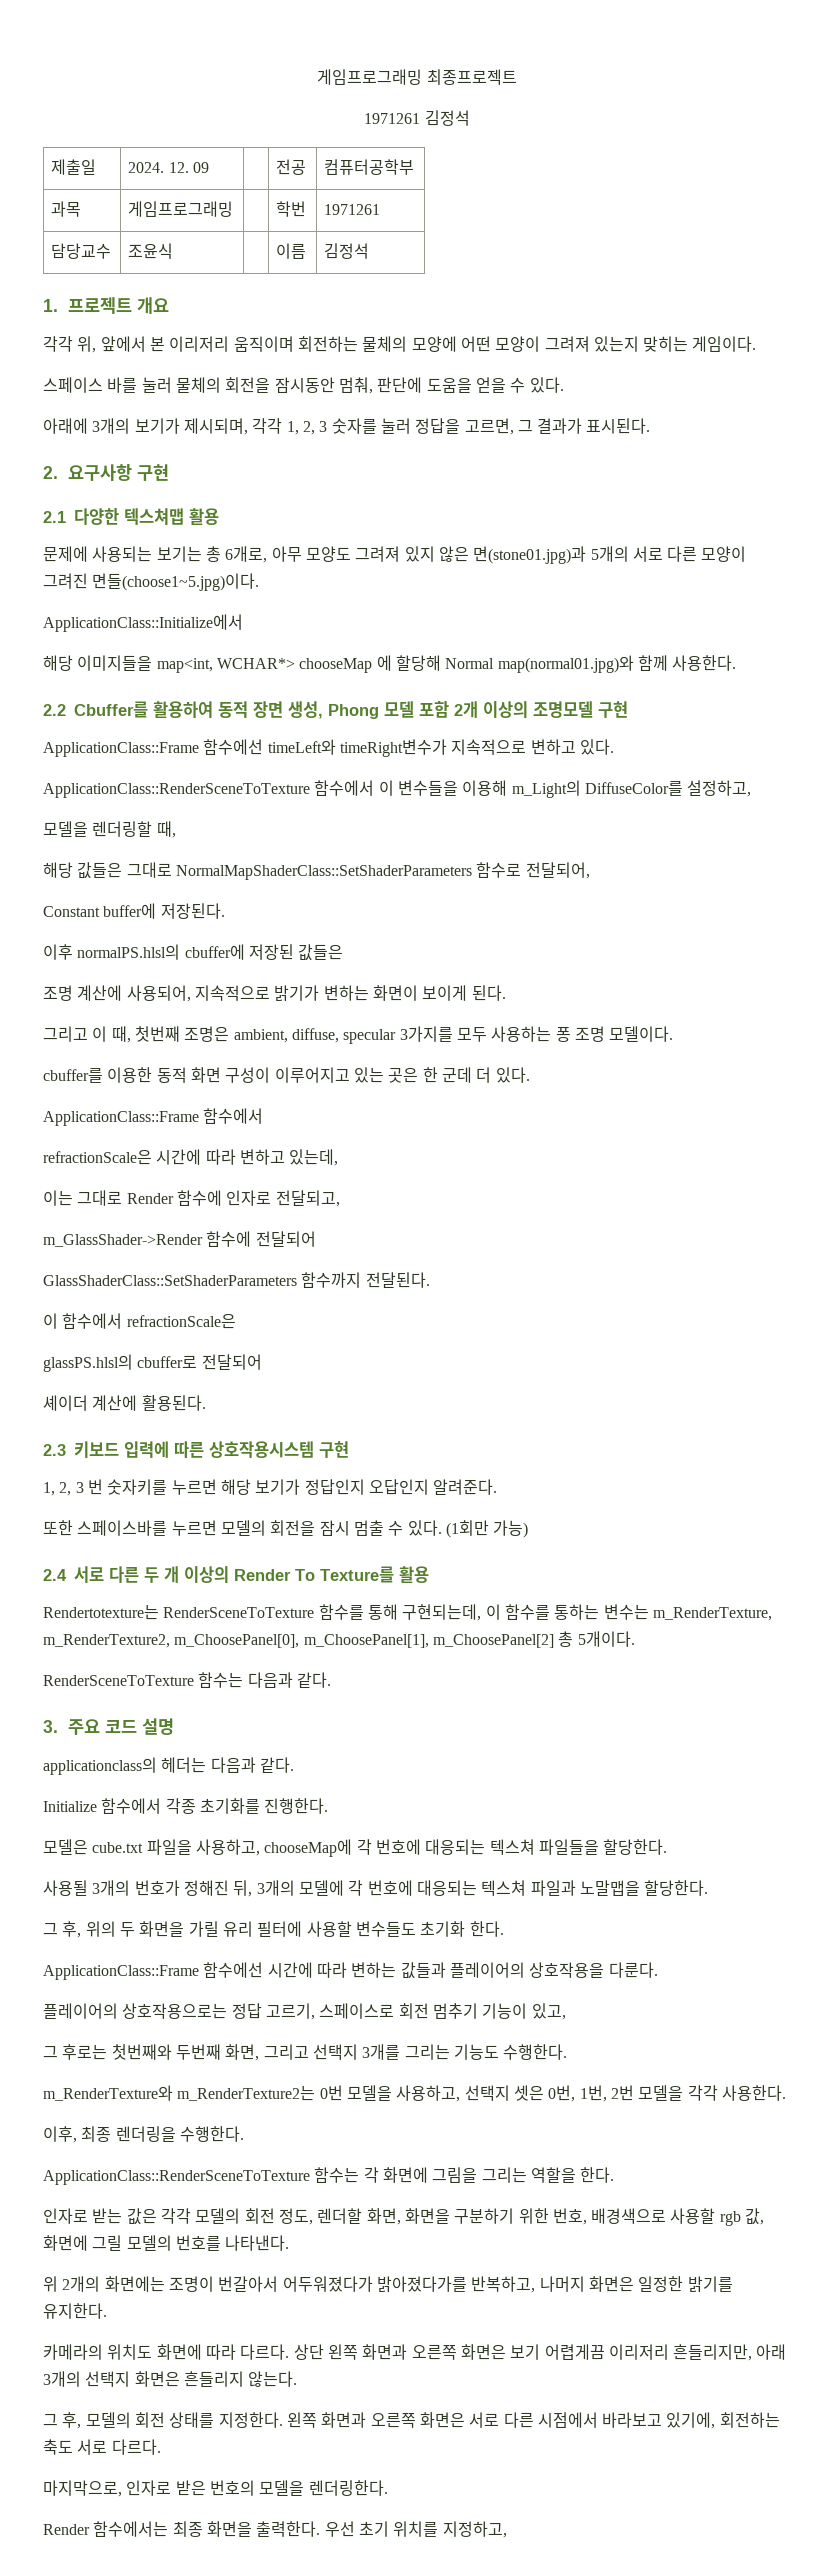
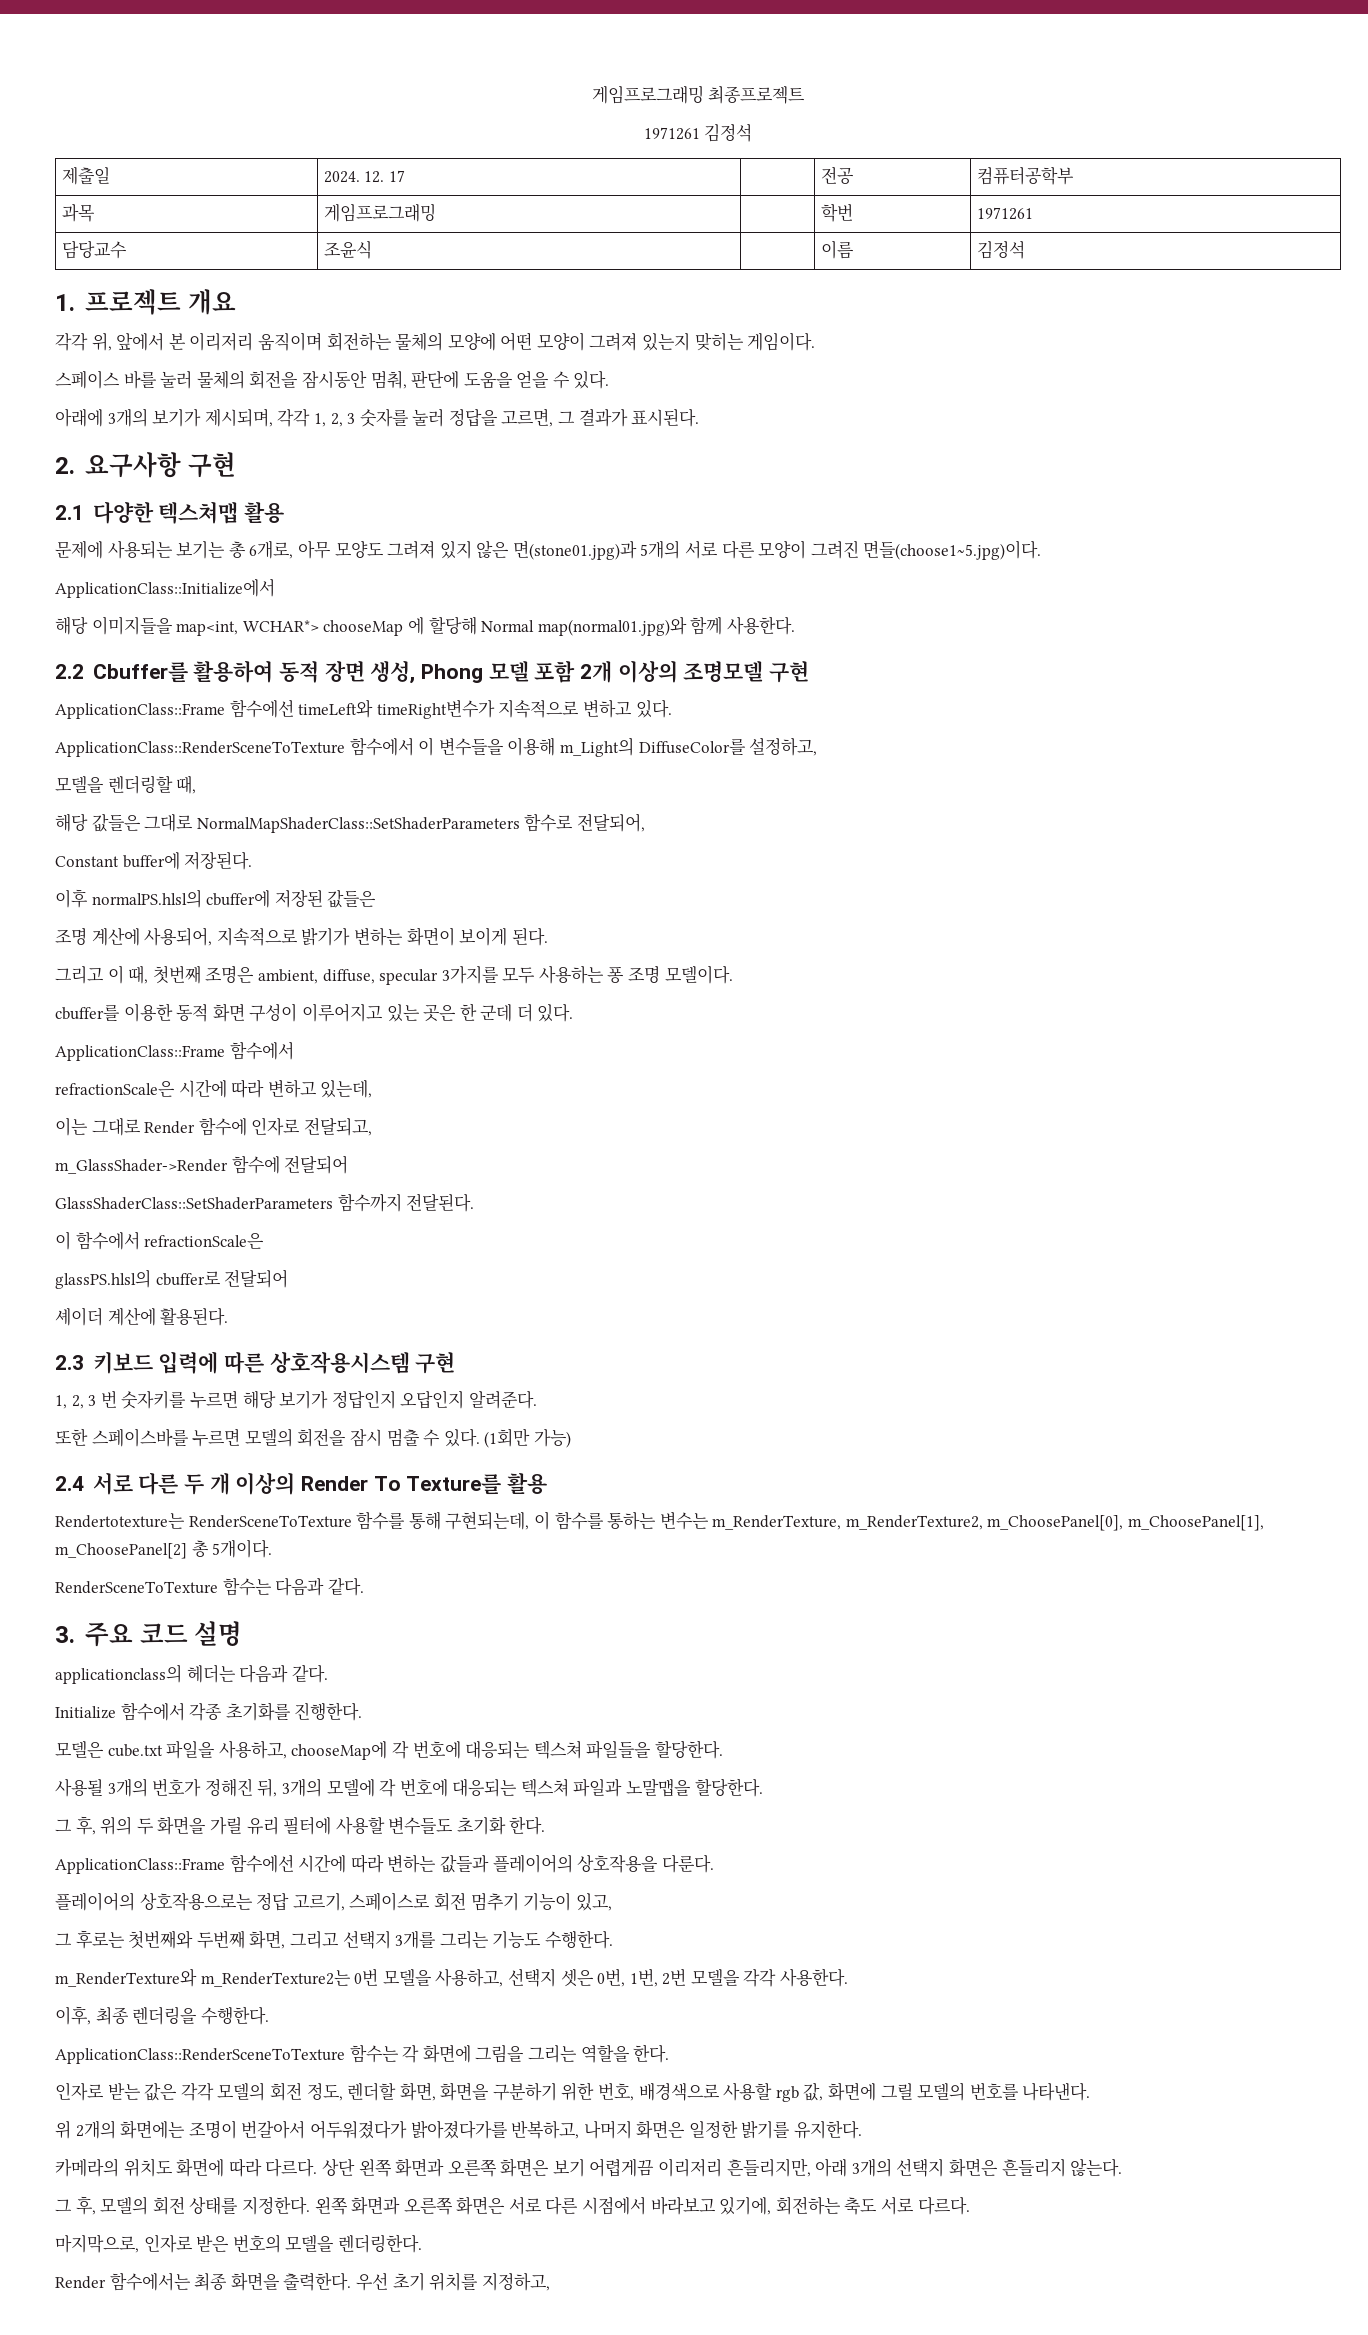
- 제출일 | 2024. 12. 09 | | 전공 | 컴퓨터공학부
+ 제출일 | 2024. 12. 17 | | 전공 | 컴퓨터공학부

